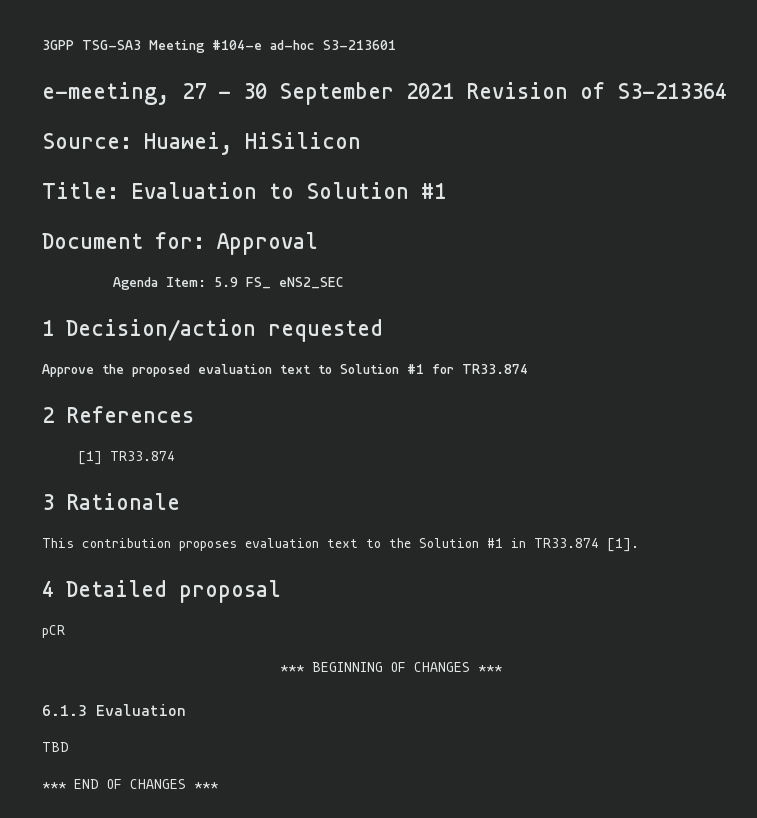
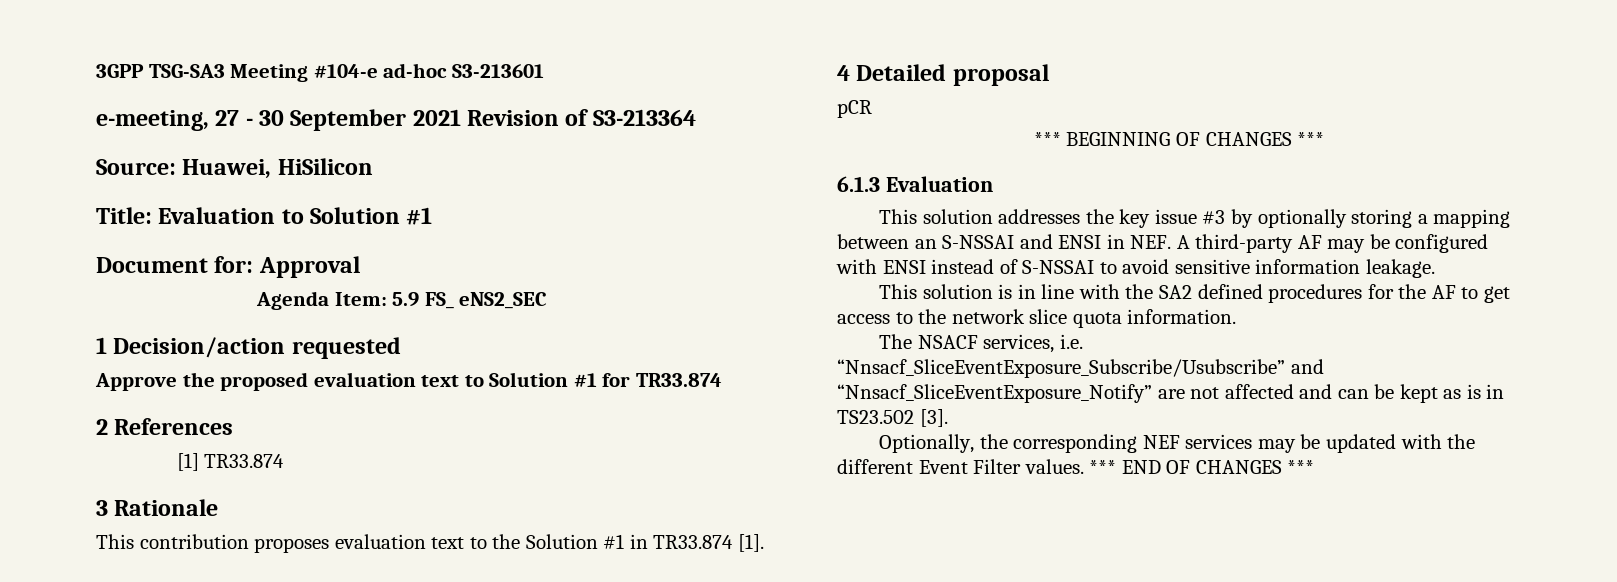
- TBD
- *** END OF CHANGES ***
+ This solution addresses the key issue #3 by optionally storing a mapping between an S-NSSAI and ENSI in NEF. A third-party AF may be configured with ENSI instead of S-NSSAI to avoid sensitive information leakage.
+ This solution is in line with the SA2 defined procedures for the AF to get access to the network slice quota information.
+ The NSACF services, i.e. “Nnsacf_SliceEventExposure_Subscribe/Usubscribe” and “Nnsacf_SliceEventExposure_Notify” are not affected and can be kept as is in TS23.502 [3].
+ Optionally, the corresponding NEF services may be updated with the different Event Filter values. *** END OF CHANGES ***

